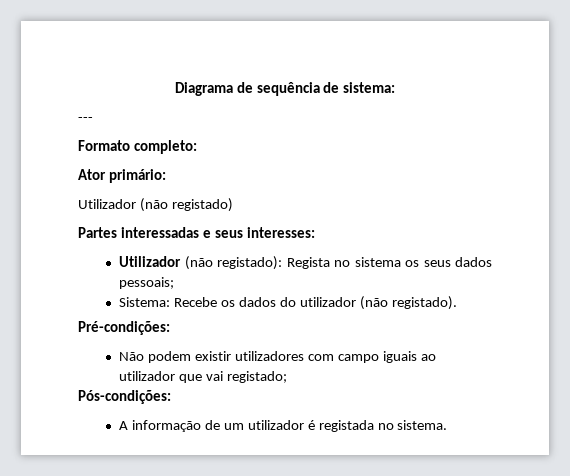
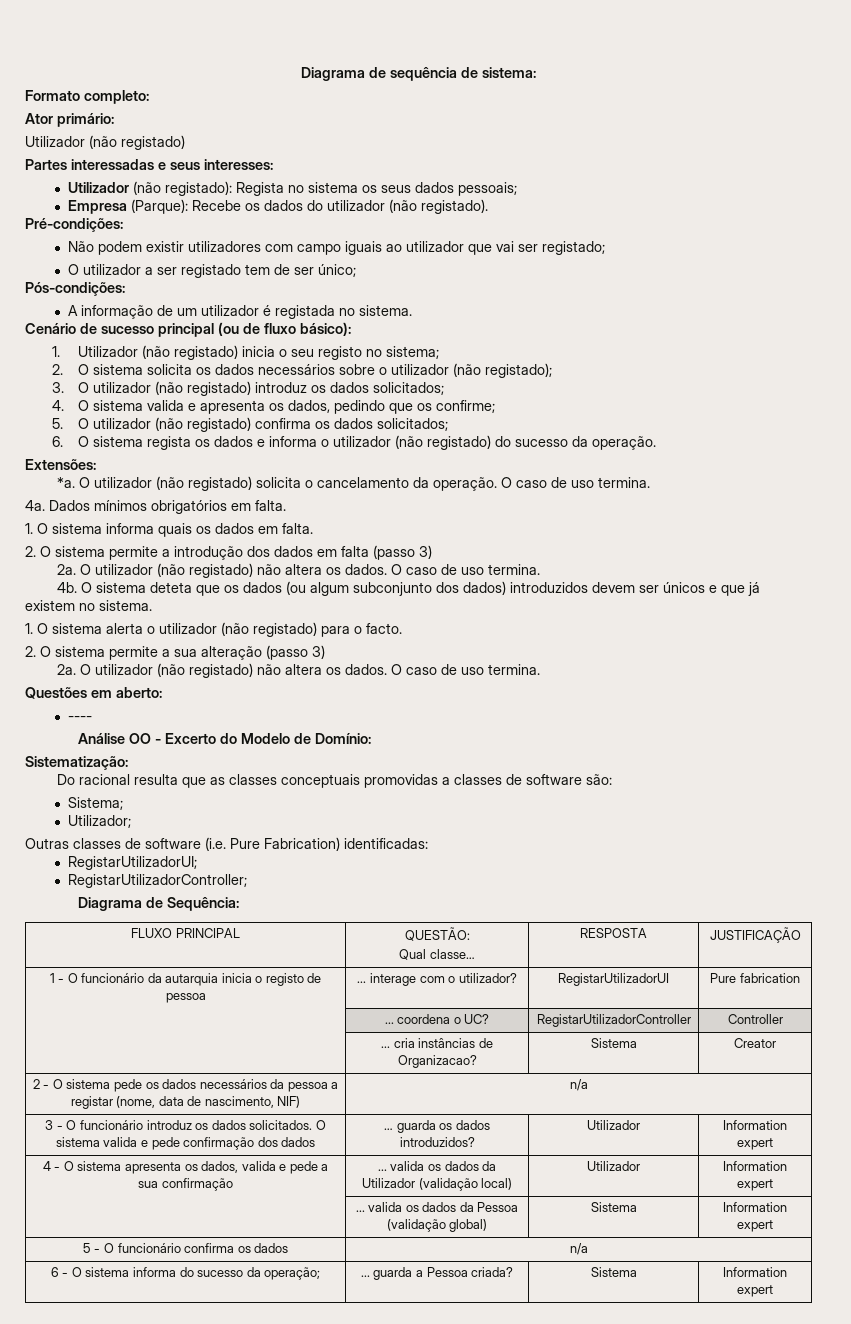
- ---
- Sistema: Recebe os dados do utilizador (não registado).
+ Empresa (Parque): Recebe os dados do utilizador (não registado).
- Não podem existir utilizadores com campo iguais ao utilizador que vai registado;
+ Não podem existir utilizadores com campo iguais ao utilizador que vai ser registado;
+ O utilizador a ser registado tem de ser único;
+ Cenário de sucesso principal (ou de fluxo básico):
+ 1. Utilizador (não registado) inicia o seu registo no sistema;
+ 2. O sistema solicita os dados necessários sobre o utilizador (não registado);
+ 3. O utilizador (não registado) introduz os dados solicitados;
+ 4. O sistema valida e apresenta os dados, pedindo que os confirme;
+ 5. O utilizador (não registado) confirma os dados solicitados;
+ 6. O sistema regista os dados e informa o utilizador (não registado) do sucesso da operação.
+ Extensões:
+ *a. O utilizador (não registado) solicita o cancelamento da operação. O caso de uso termina.
+ 4a. Dados mínimos obrigatórios em falta.
+ 1. O sistema informa quais os dados em falta.
+ 2. O sistema permite a introdução dos dados em falta (passo 3)
+ 2a. O utilizador (não registado) não altera os dados. O caso de uso termina.
+ 4b. O sistema deteta que os dados (ou algum subconjunto dos dados) introduzidos devem ser únicos e que já existem no sistema.
+ 1. O sistema alerta o utilizador (não registado) para o facto.
+ 2. O sistema permite a sua alteração (passo 3)
+ 2a. O utilizador (não registado) não altera os dados. O caso de uso termina.
+ Questões em aberto:
+ ----
+ Análise OO - Excerto do Modelo de Domínio:
+ Sistematização:
+ Do racional resulta que as classes conceptuais promovidas a classes de software são:
+ Sistema;
+ Utilizador;
+ Outras classes de software (i.e. Pure Fabrication) identificadas:
+ RegistarUtilizadorUI;
+ RegistarUtilizadorController;
+ Diagrama de Sequência:
+ FLUXO PRINCIPAL | QUESTÃO:
+ Qual classe… | RESPOSTA | JUSTIFICAÇÃO
+ 1 - O funcionário da autarquia inicia o registo de pessoa | ... interage com o utilizador? | RegistarUtilizadorUI | Pure fabrication
+ | ... coordena o UC? | RegistarUtilizadorController | Controller
+ | ... cria instâncias de Organizacao? | Sistema | Creator
+ 2 - O sistema pede os dados necessários da pessoa a registar (nome, data de nascimento, NIF) | n/a
+ 3 - O funcionário introduz os dados solicitados. O sistema valida e pede confirmação dos dados | … guarda os dados introduzidos? | Utilizador | Information expert
+ 4 - O sistema apresenta os dados, valida e pede a sua confirmação | ... valida os dados da Utilizador (validação local) | Utilizador | Information expert
+ | ... valida os dados da Pessoa (validação global) | Sistema | Information expert
+ 5 - O funcionário confirma os dados | n/a
+ 6 - O sistema informa do sucesso da operação; | ... guarda a Pessoa criada? | Sistema | Information expert

